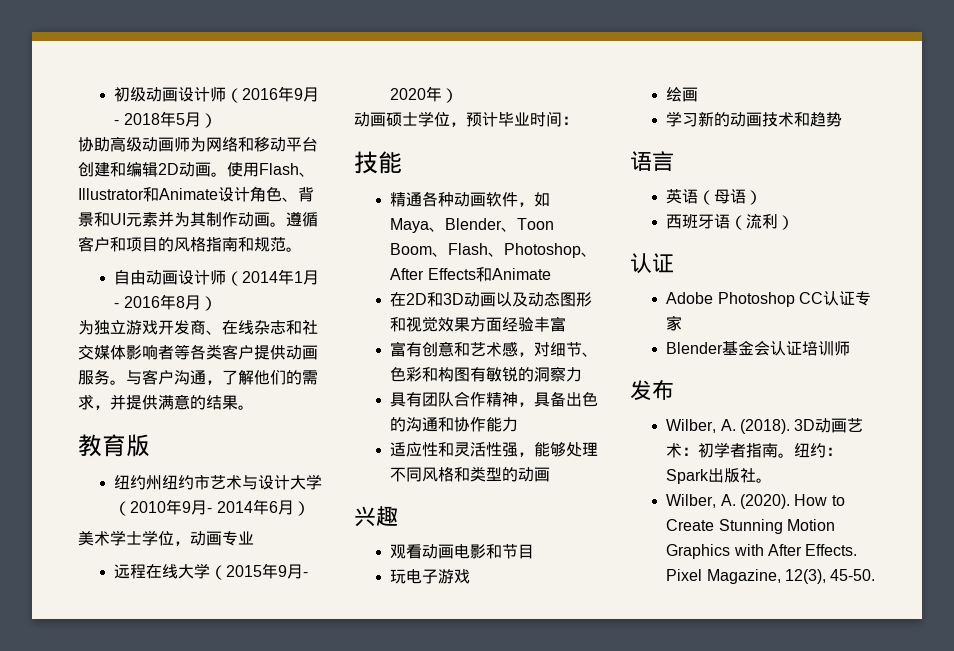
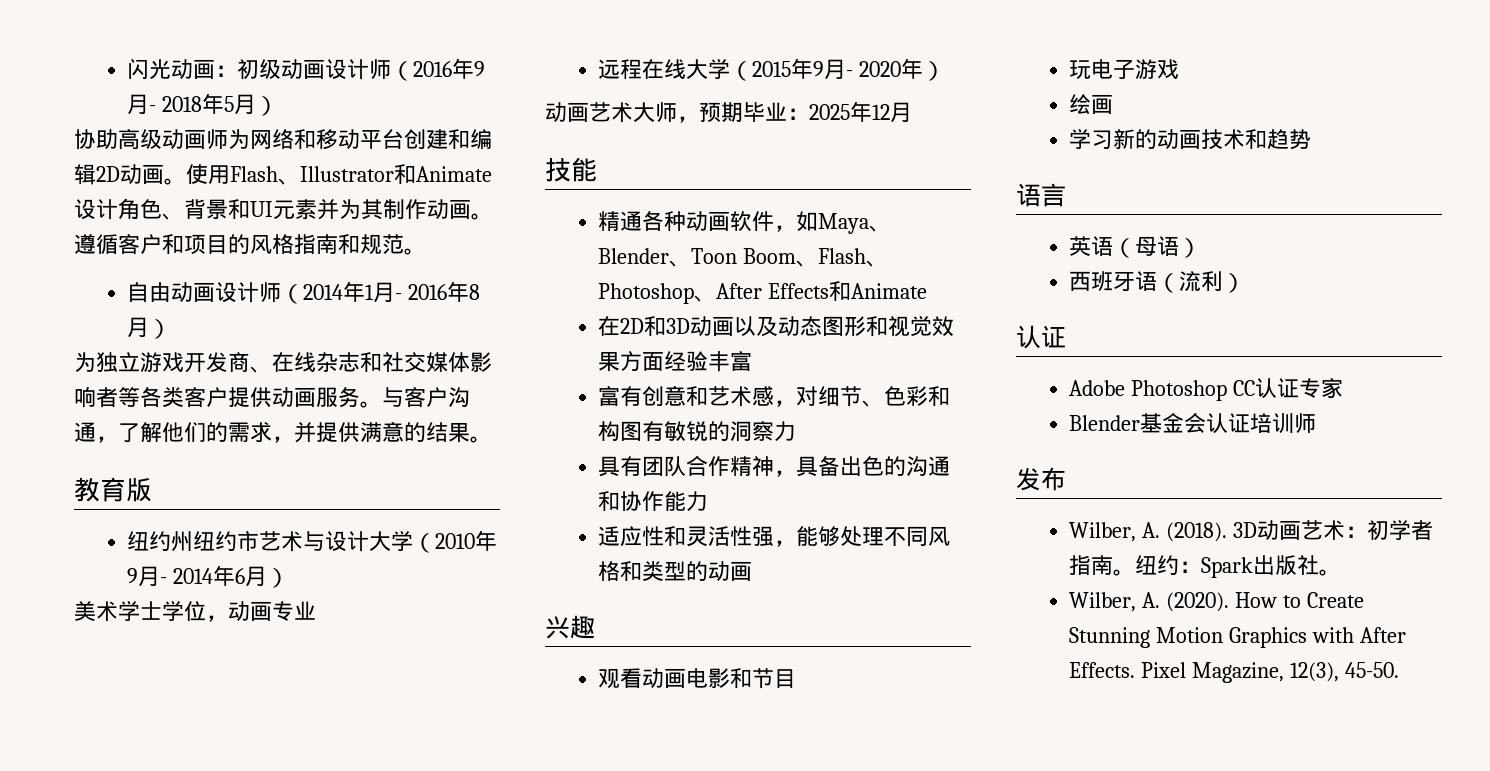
- 初级动画设计师（2016年9月- 2018年5月）
+ 闪光动画：初级动画设计师（2016年9月- 2018年5月）
- 动画硕士学位，预计毕业时间：
+ 动画艺术大师，预期毕业：2025年12月

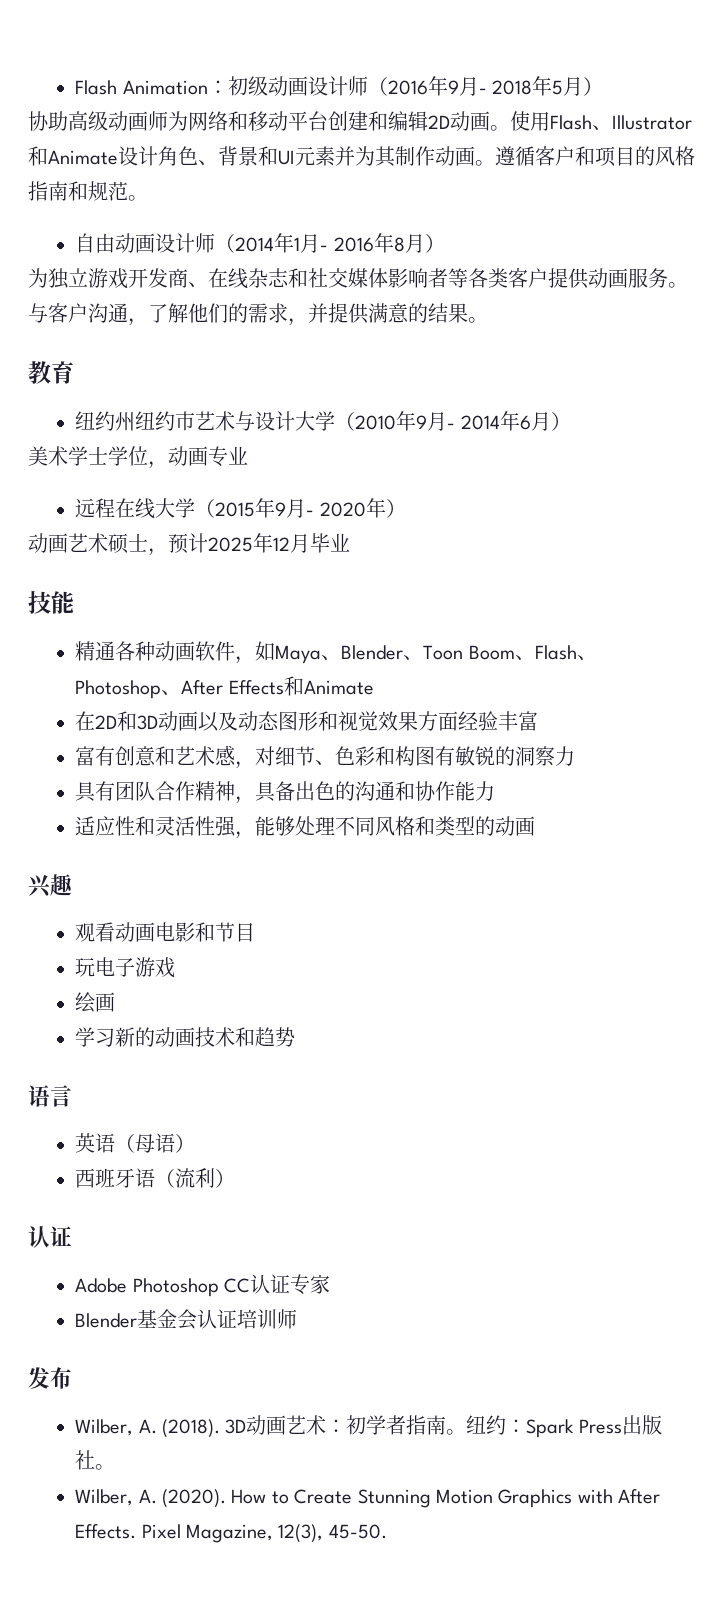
- 闪光动画：初级动画设计师（2016年9月- 2018年5月）
+ Flash Animation：初级动画设计师（2016年9月- 2018年5月）
- 教育版
+ 教育
- 动画艺术大师，预期毕业：2025年12月
+ 动画艺术硕士，预计2025年12月毕业
- 纽约：Spark出版社。
+ 纽约：Spark Press出版社。

